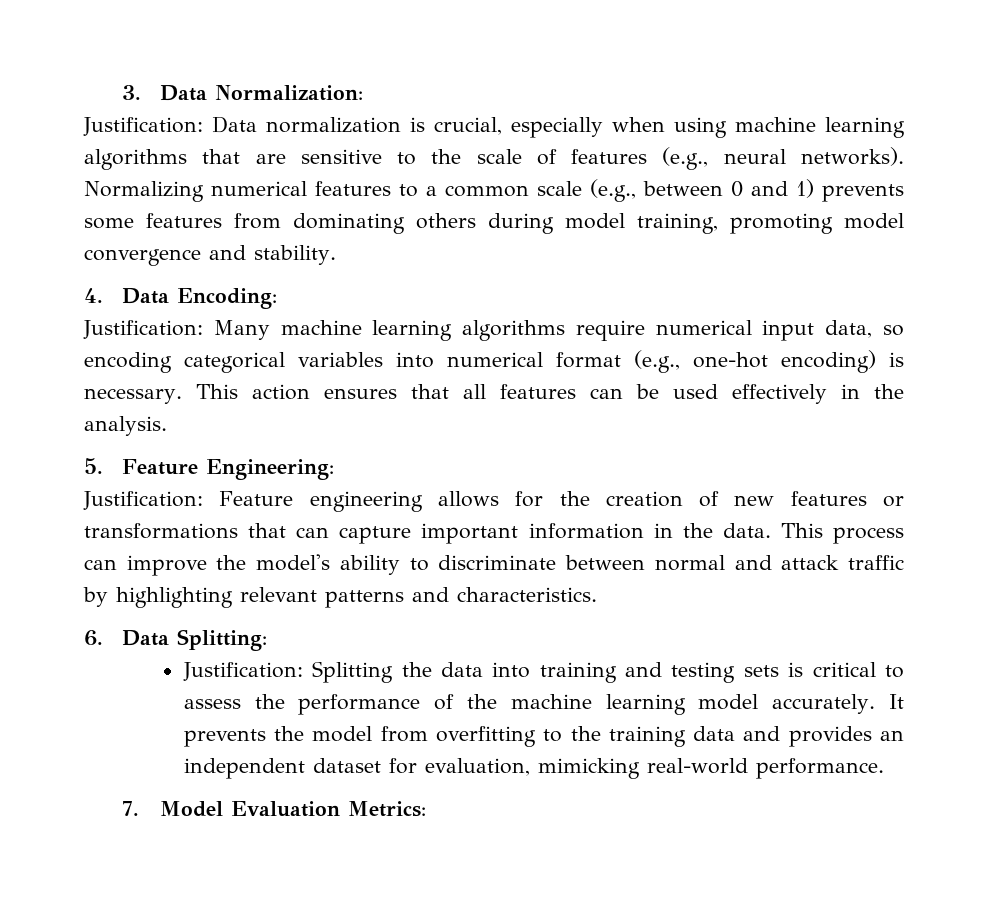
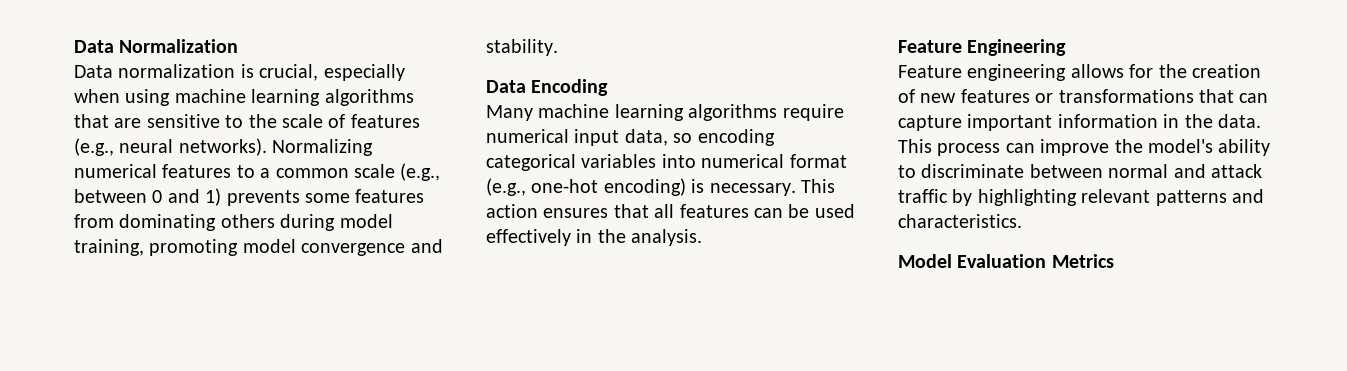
- 3. Data Normalization:
- Justification: Data normalization is crucial, especially when using machine learning algorithms that are sensitive to the scale of features (e.g., neural networks).
+ Data Normalization
+ Data normalization is crucial, especially when using machine learning algorithms that are sensitive to the scale of features (e.g., neural networks).
- 4. Data Encoding:
- Justification: Many machine learning algorithms require numerical input data, so encoding categorical variables into numerical format (e.g., one-hot encoding) is necessary.
+ Data Encoding
+ Many machine learning algorithms require numerical input data, so encoding categorical variables into numerical format (e.g., one-hot encoding) is necessary.
- 5. Feature Engineering:
- Justification: Feature engineering allows for the creation of new features or transformations that can capture important information in the data.
+ Feature Engineering
+ Feature engineering allows for the creation of new features or transformations that can capture important information in the data.
- 6. Data Splitting:
- Justification: Splitting the data into training and testing sets is critical to assess the performance of the machine learning model accurately. It prevents the model from overfitting to the training data and provides an independent dataset for evaluation, mimicking real-world performance.
- 7. Model Evaluation Metrics:
+ Model Evaluation Metrics

